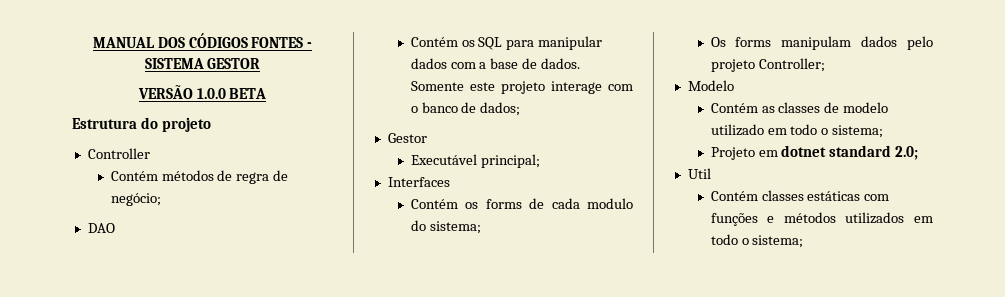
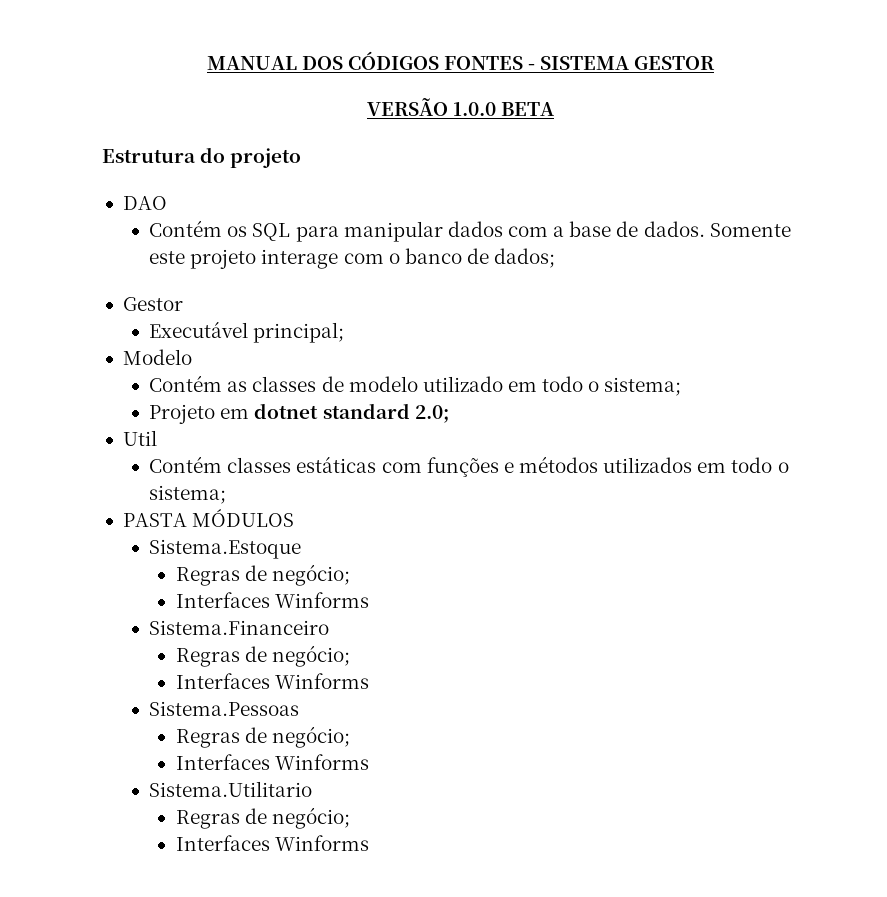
- Controller
- Contém métodos de regra de negócio;
- Interfaces
- Contém os forms de cada modulo do sistema;
- Os forms manipulam dados pelo projeto Controller;
+ PASTA MÓDULOS
+ Sistema.Estoque
+ Regras de negócio;
+ Interfaces Winforms
+ Sistema.Financeiro
+ Regras de negócio;
+ Interfaces Winforms
+ Sistema.Pessoas
+ Regras de negócio;
+ Interfaces Winforms
+ Sistema.Utilitario
+ Regras de negócio;
+ Interfaces Winforms

